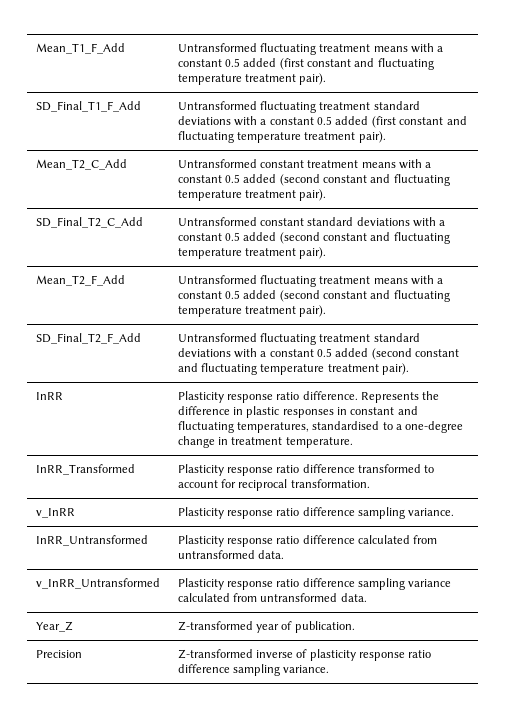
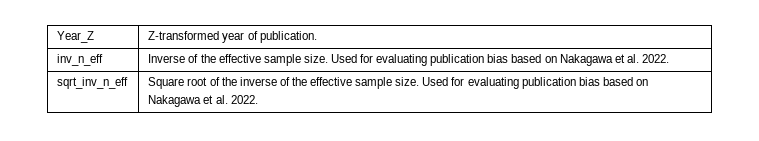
- Mean_T1_F_Add | Untransformed fluctuating treatment means with a constant 0.5 added (first constant and fluctuating temperature treatment pair).
- SD_Final_T1_F_Add | Untransformed fluctuating treatment standard deviations with a constant 0.5 added (first constant and fluctuating temperature treatment pair).
- Mean_T2_C_Add | Untransformed constant treatment means with a constant 0.5 added (second constant and fluctuating temperature treatment pair).
- SD_Final_T2_C_Add | Untransformed constant standard deviations with a constant 0.5 added (second constant and fluctuating temperature treatment pair).
- Mean_T2_F_Add | Untransformed fluctuating treatment means with a constant 0.5 added (second constant and fluctuating temperature treatment pair).
- SD_Final_T2_F_Add | Untransformed fluctuating treatment standard deviations with a constant 0.5 added (second constant and fluctuating temperature treatment pair).
- InRR | Plasticity response ratio difference. Represents the difference in plastic responses in constant and fluctuating temperatures, standardised to a one-degree change in treatment temperature.
- InRR_Transformed | Plasticity response ratio difference transformed to account for reciprocal transformation.
- v_InRR | Plasticity response ratio difference sampling variance.
- InRR_Untransformed | Plasticity response ratio difference calculated from untransformed data.
- v_InRR_Untransformed | Plasticity response ratio difference sampling variance calculated from untransformed data.
- Precision | Z-transformed inverse of plasticity response ratio difference sampling variance.
+ inv_n_eff | Inverse of the effective sample size. Used for evaluating publication bias based on Nakagawa et al. 2022.
+ sqrt_inv_n_eff | Square root of the inverse of the effective sample size. Used for evaluating publication bias based on Nakagawa et al. 2022.

